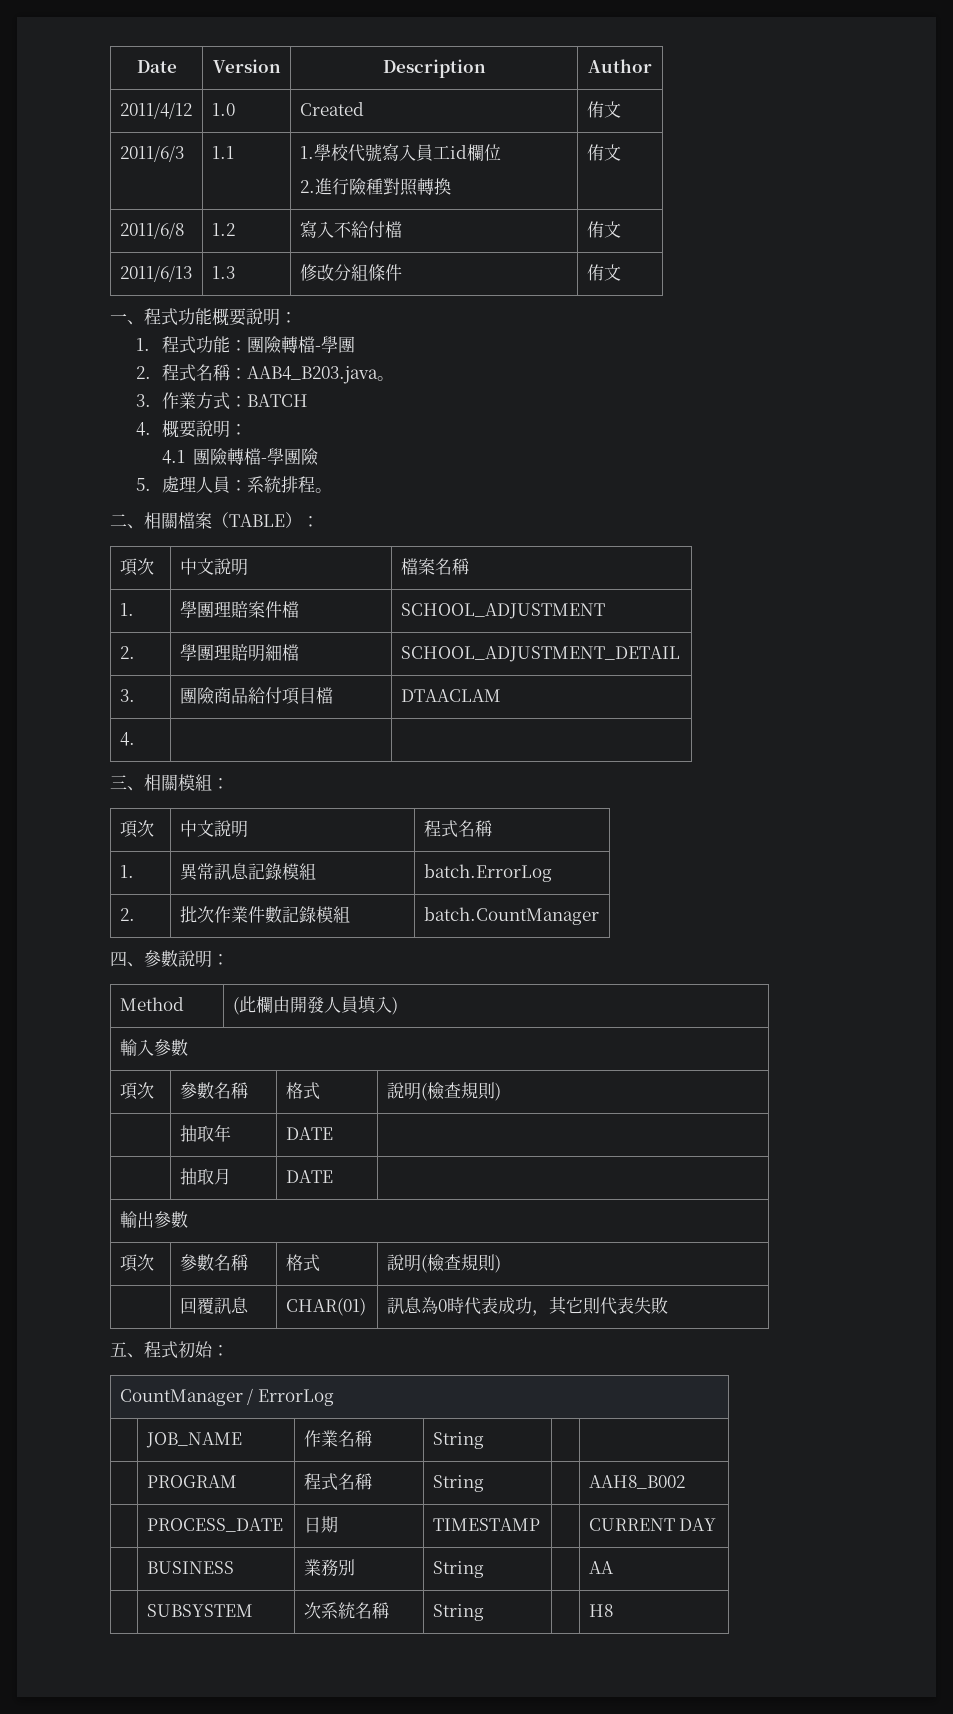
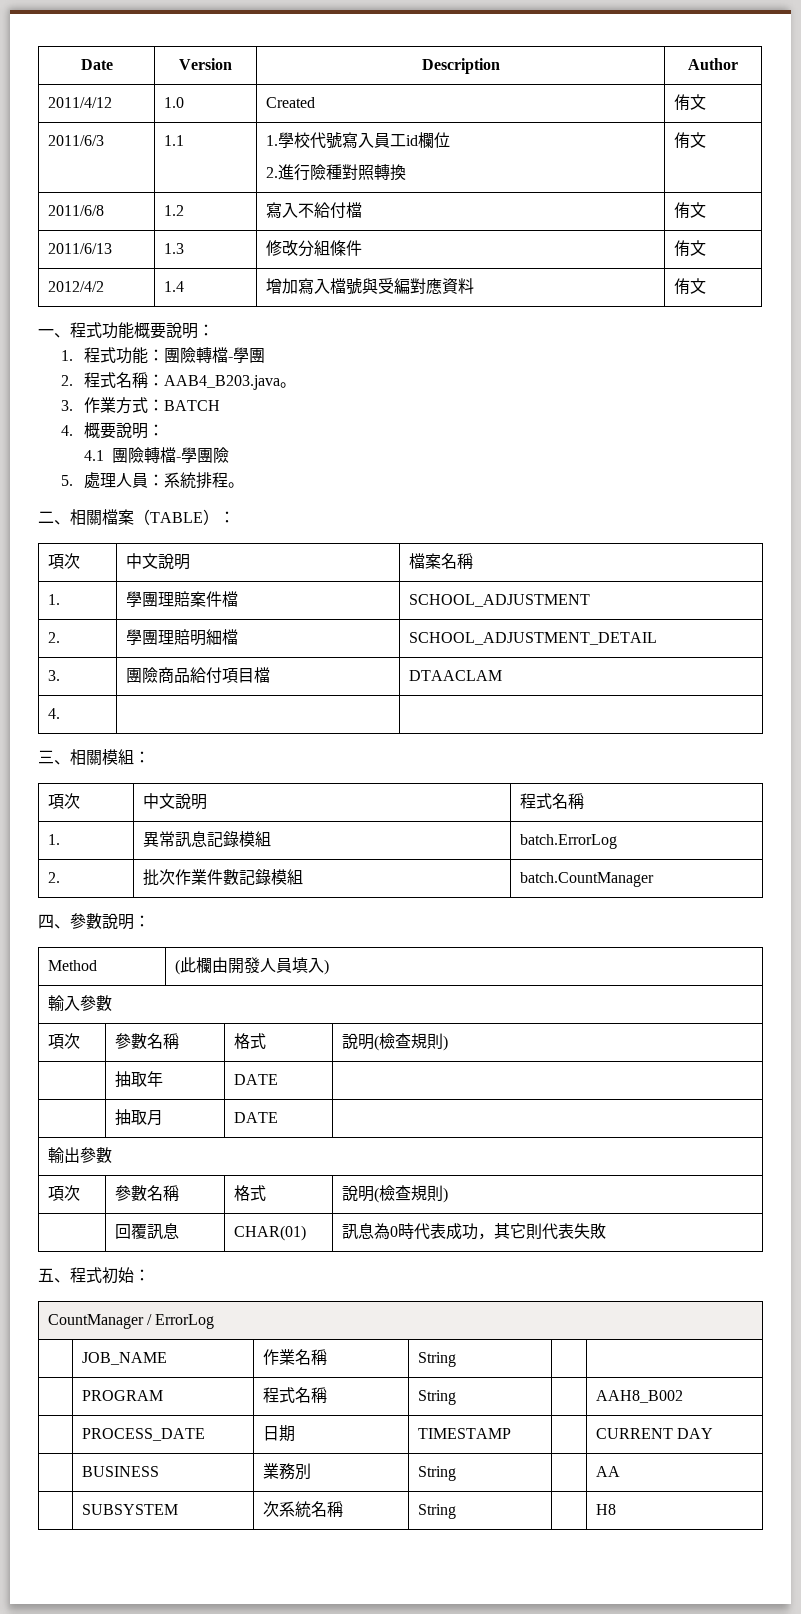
+ 2012/4/2 | 1.4 | 增加寫入檔號與受編對應資料 | 侑文

